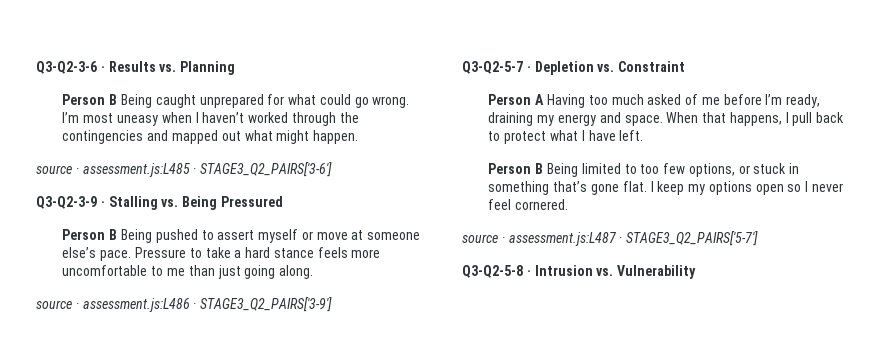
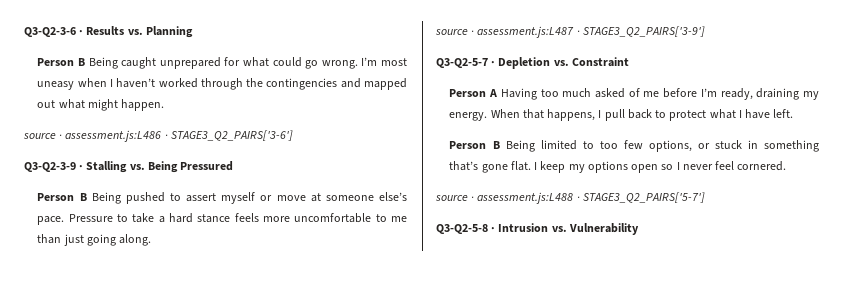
- source · assessment.js:L485 · STAGE3_Q2_PAIRS['3-6']
+ source · assessment.js:L486 · STAGE3_Q2_PAIRS['3-6']
- source · assessment.js:L486 · STAGE3_Q2_PAIRS['3-9']
+ source · assessment.js:L487 · STAGE3_Q2_PAIRS['3-9']
- Person A Having too much asked of me before I’m ready, draining my energy and space.
+ Person A Having too much asked of me before I’m ready, draining my energy.
- source · assessment.js:L487 · STAGE3_Q2_PAIRS['5-7']
+ source · assessment.js:L488 · STAGE3_Q2_PAIRS['5-7']

